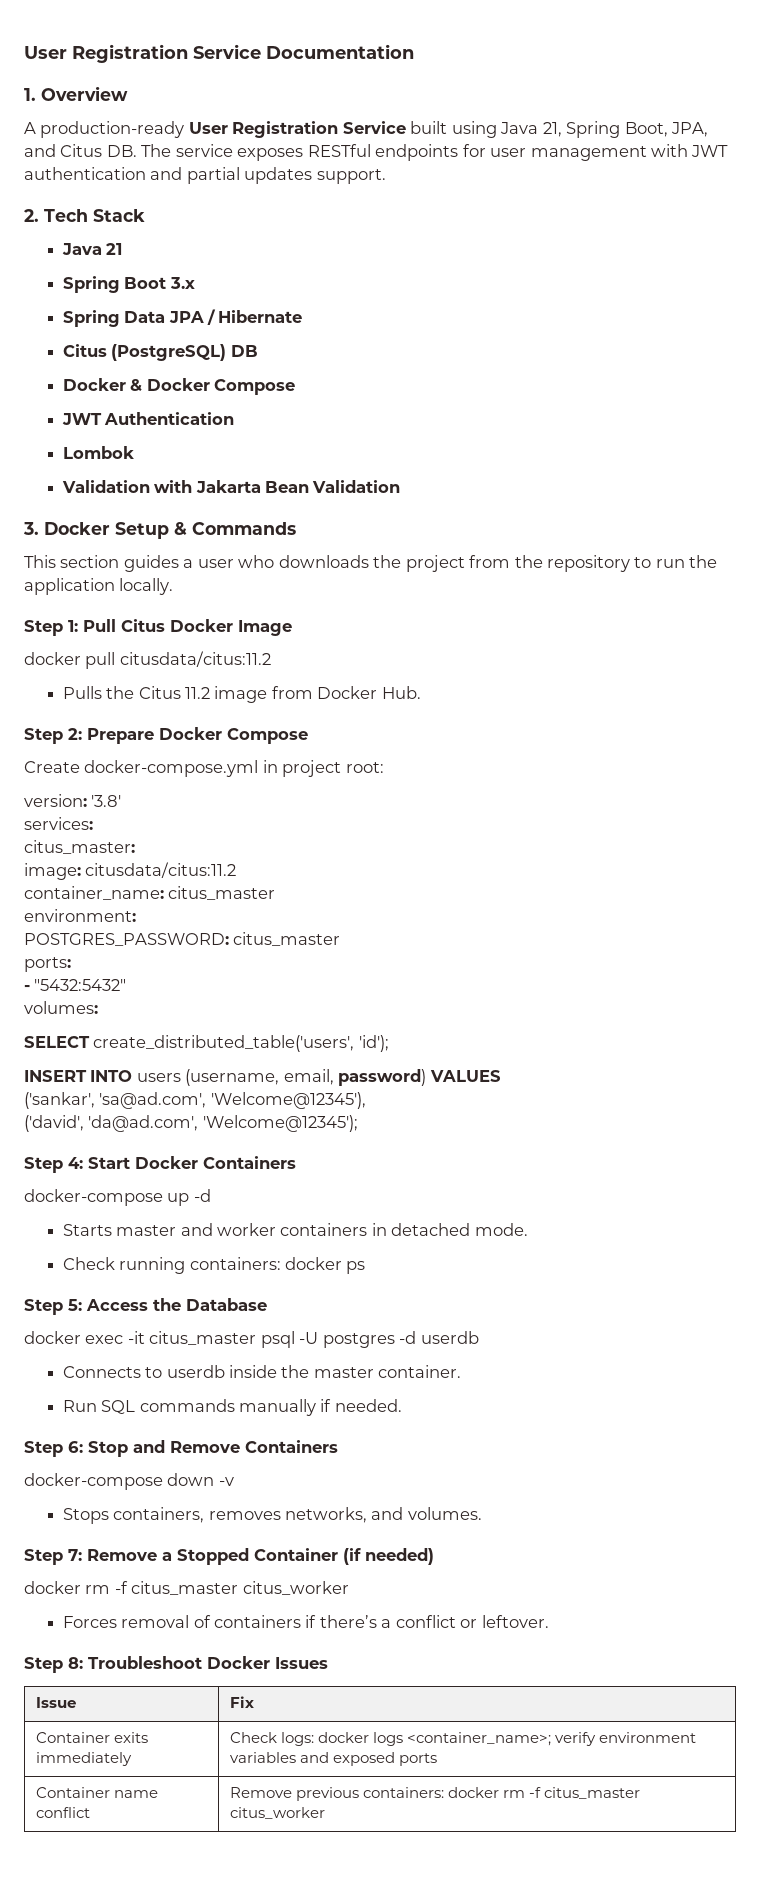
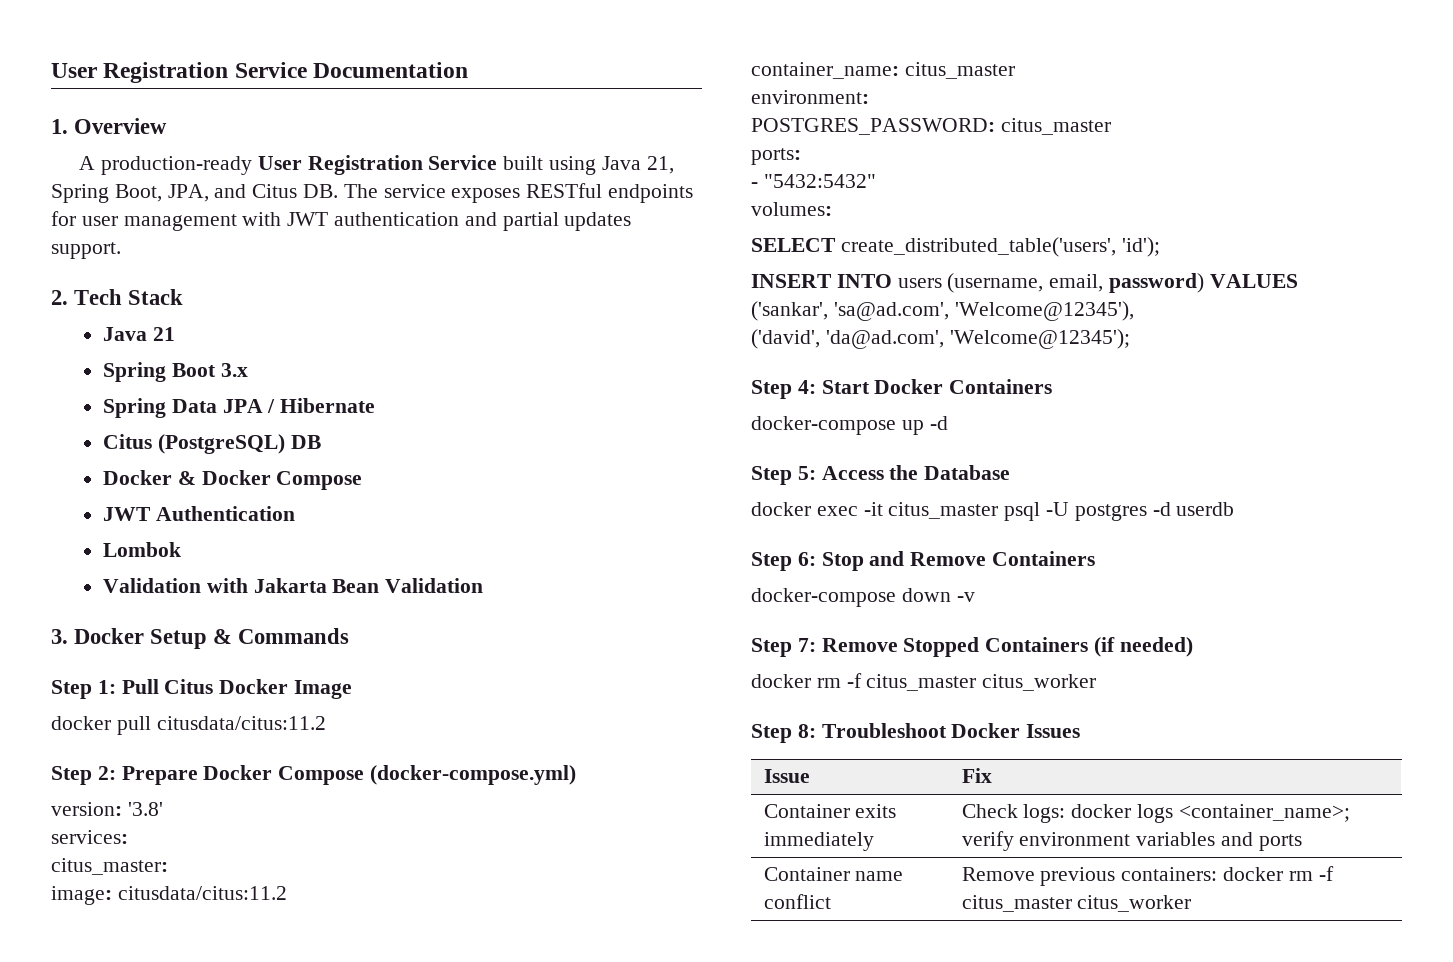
- This section guides a user who downloads the project from the repository to run the application locally.
- Pulls the Citus 11.2 image from Docker Hub.
- Step 2: Prepare Docker Compose
- Create docker-compose.yml in project root:
+ Step 2: Prepare Docker Compose (docker-compose.yml)
- Starts master and worker containers in detached mode.
- Check running containers: docker ps
- Connects to userdb inside the master container.
- Run SQL commands manually if needed.
- Stops containers, removes networks, and volumes.
- Step 7: Remove a Stopped Container (if needed)
+ Step 7: Remove Stopped Containers (if needed)
- Forces removal of containers if there’s a conflict or leftover.
- Container exits immediately | Check logs: docker logs <container_name>; verify environment variables and exposed ports
+ Container exits immediately | Check logs: docker logs <container_name>; verify environment variables and ports

